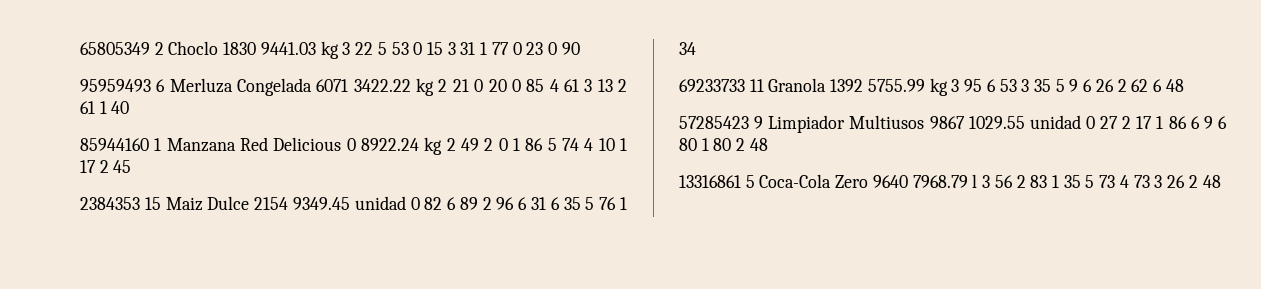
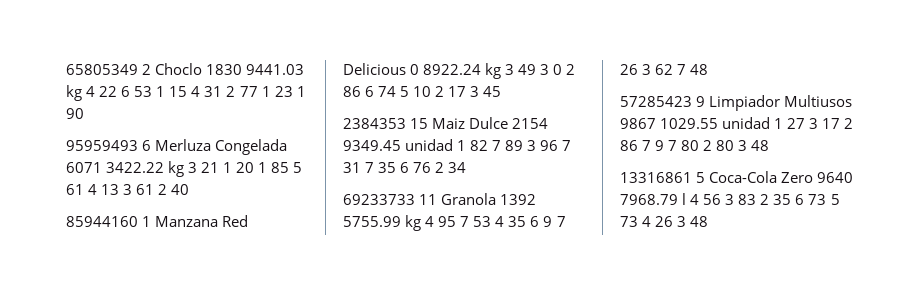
- 65805349 2 Choclo 1830 9441.03 kg 3 22 5 53 0 15 3 31 1 77 0 23 0 90
+ 65805349 2 Choclo 1830 9441.03 kg 4 22 6 53 1 15 4 31 2 77 1 23 1 90
- 95959493 6 Merluza Congelada 6071 3422.22 kg 2 21 0 20 0 85 4 61 3 13 2 61 1 40
+ 95959493 6 Merluza Congelada 6071 3422.22 kg 3 21 1 20 1 85 5 61 4 13 3 61 2 40
- 85944160 1 Manzana Red Delicious 0 8922.24 kg 2 49 2 0 1 86 5 74 4 10 1 17 2 45
+ 85944160 1 Manzana Red Delicious 0 8922.24 kg 3 49 3 0 2 86 6 74 5 10 2 17 3 45
- 2384353 15 Maiz Dulce 2154 9349.45 unidad 0 82 6 89 2 96 6 31 6 35 5 76 1 34
+ 2384353 15 Maiz Dulce 2154 9349.45 unidad 1 82 7 89 3 96 7 31 7 35 6 76 2 34
- 69233733 11 Granola 1392 5755.99 kg 3 95 6 53 3 35 5 9 6 26 2 62 6 48
+ 69233733 11 Granola 1392 5755.99 kg 4 95 7 53 4 35 6 9 7 26 3 62 7 48
- 57285423 9 Limpiador Multiusos 9867 1029.55 unidad 0 27 2 17 1 86 6 9 6 80 1 80 2 48
+ 57285423 9 Limpiador Multiusos 9867 1029.55 unidad 1 27 3 17 2 86 7 9 7 80 2 80 3 48
- 13316861 5 Coca-Cola Zero 9640 7968.79 l 3 56 2 83 1 35 5 73 4 73 3 26 2 48
+ 13316861 5 Coca-Cola Zero 9640 7968.79 l 4 56 3 83 2 35 6 73 5 73 4 26 3 48

